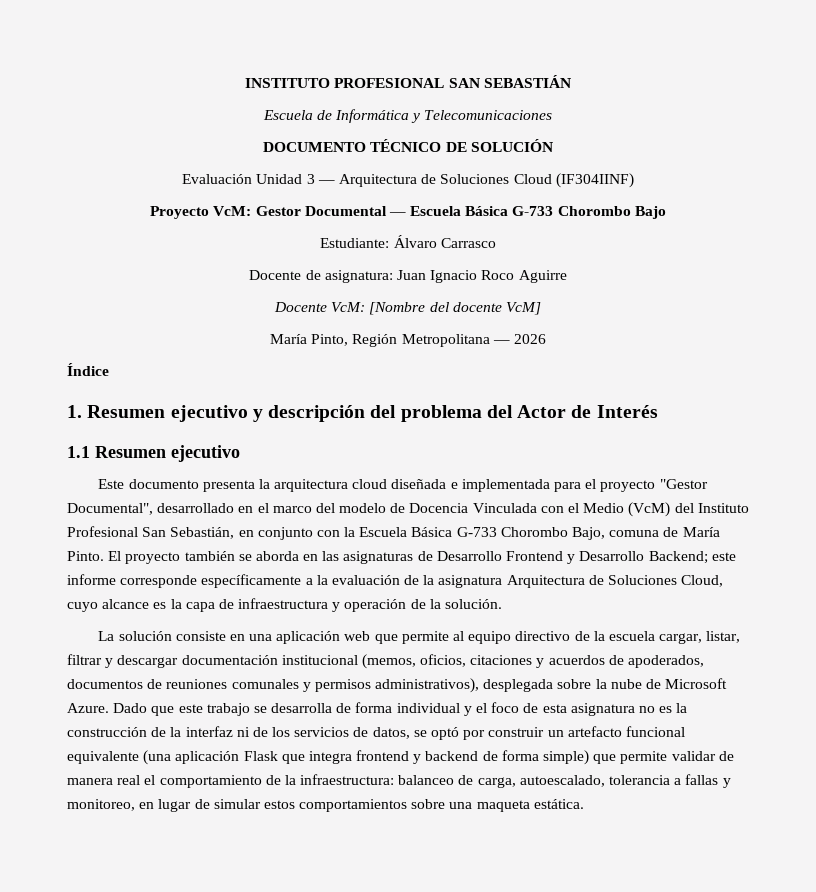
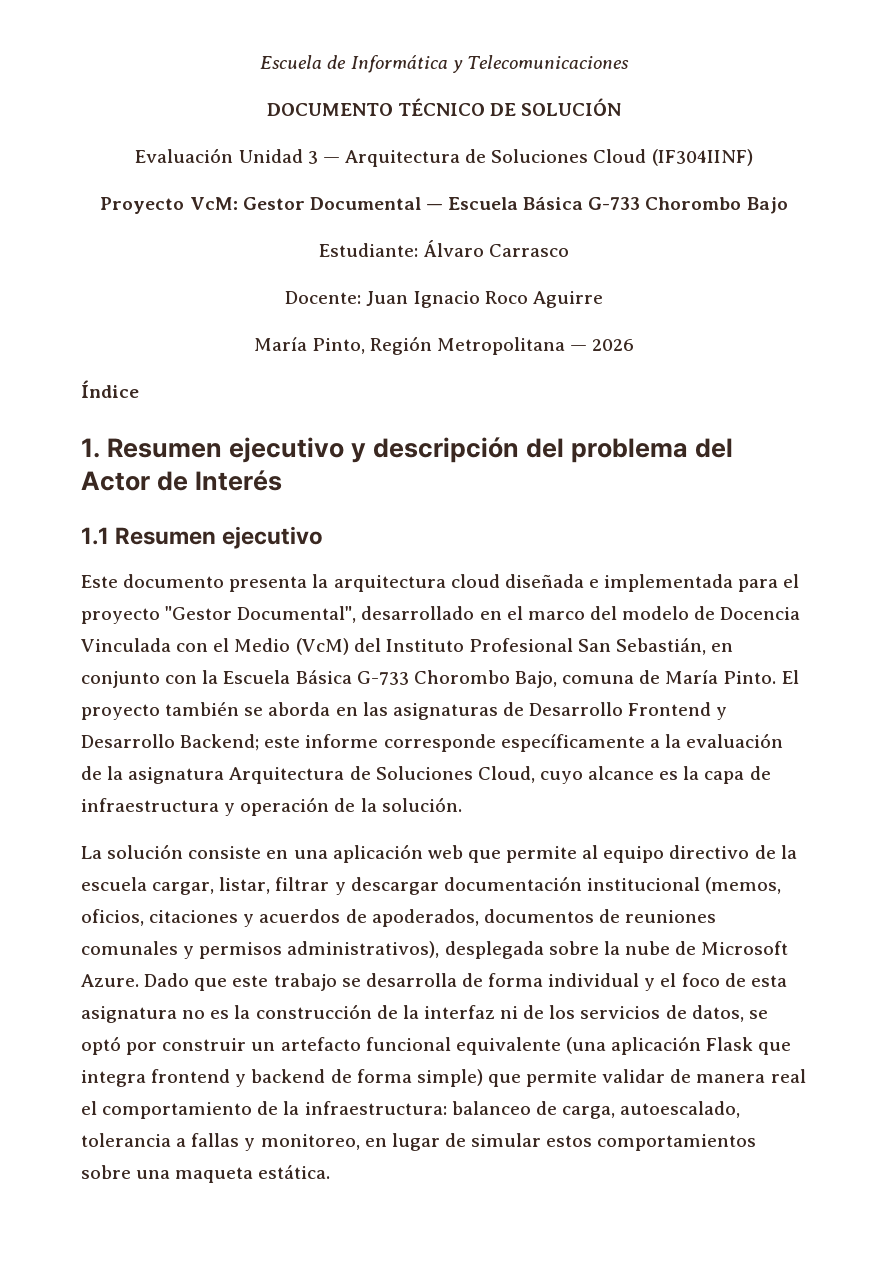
- INSTITUTO PROFESIONAL SAN SEBASTIÁN
- Docente de asignatura: Juan Ignacio Roco Aguirre
+ Docente: Juan Ignacio Roco Aguirre
- Docente VcM: [Nombre del docente VcM]

